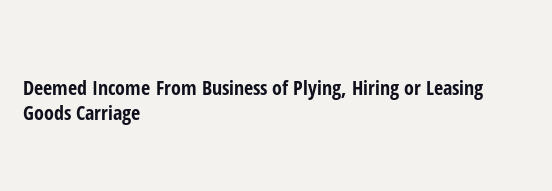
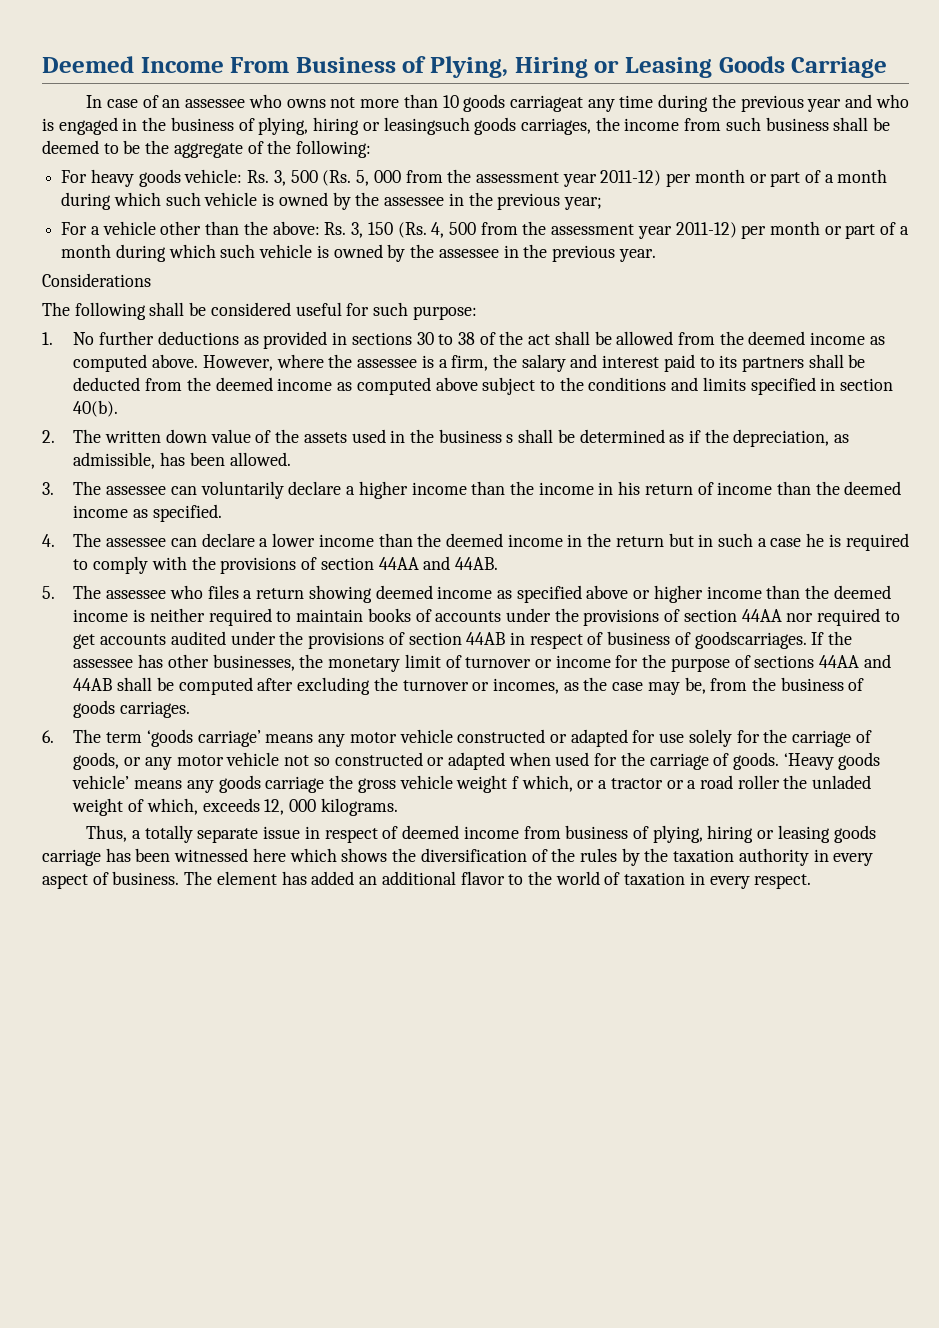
+ In case of an assessee who owns not more than 10 goods carriageat any time during the previous year and who is engaged in the business of plying, hiring or leasingsuch goods carriages, the income from such business shall be deemed to be the aggregate of the following:
+ For heavy goods vehicle: Rs. 3, 500 (Rs. 5, 000 from the assessment year 2011-12) per month or part of a month during which such vehicle is owned by the assessee in the previous year;
+ For a vehicle other than the above: Rs. 3, 150 (Rs. 4, 500 from the assessment year 2011-12) per month or part of a month during which such vehicle is owned by the assessee in the previous year.
+ Considerations
+ The following shall be considered useful for such purpose:
+ 1. No further deductions as provided in sections 30 to 38 of the act shall be allowed from the deemed income as computed above. However, where the assessee is a firm, the salary and interest paid to its partners shall be deducted from the deemed income as computed above subject to the conditions and limits specified in section 40(b).
+ 2. The written down value of the assets used in the business s shall be determined as if the depreciation, as admissible, has been allowed.
+ 3. The assessee can voluntarily declare a higher income than the income in his return of income than the deemed income as specified.
+ 4. The assessee can declare a lower income than the deemed income in the return but in such a case he is required to comply with the provisions of section 44AA and 44AB.
+ 5. The assessee who files a return showing deemed income as specified above or higher income than the deemed income is neither required to maintain books of accounts under the provisions of section 44AA nor required to get accounts audited under the provisions of section 44AB in respect of business of goodscarriages. If the assessee has other businesses, the monetary limit of turnover or income for the purpose of sections 44AA and 44AB shall be computed after excluding the turnover or incomes, as the case may be, from the business of goods carriages.
+ 6. The term ‘goods carriage’ means any motor vehicle constructed or adapted for use solely for the carriage of goods, or any motor vehicle not so constructed or adapted when used for the carriage of goods. ‘Heavy goods vehicle’ means any goods carriage the gross vehicle weight f which, or a tractor or a road roller the unladed weight of which, exceeds 12, 000 kilograms.
+ Thus, a totally separate issue in respect of deemed income from business of plying, hiring or leasing goods carriage has been witnessed here which shows the diversification of the rules by the taxation authority in every aspect of business. The element has added an additional flavor to the world of taxation in every respect.

